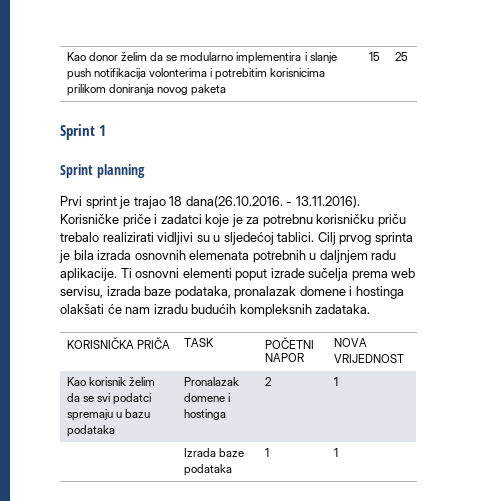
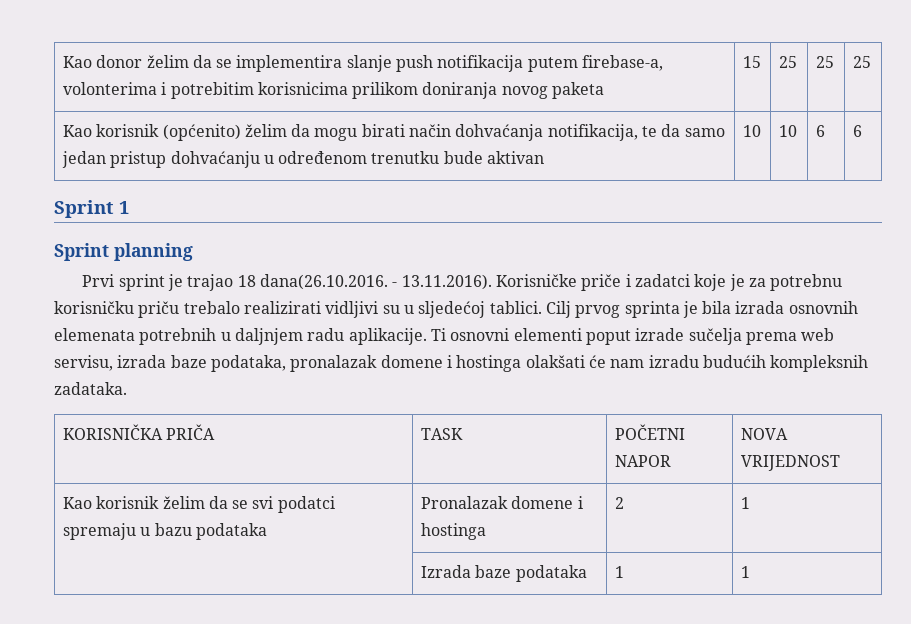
- Kao donor želim da se modularno implementira i slanje push notifikacija volonterima i potrebitim korisnicima prilikom doniranja novog paketa | 15 | 25
+ Kao donor želim da se implementira slanje push notifikacija putem firebase-a, volonterima i potrebitim korisnicima prilikom doniranja novog paketa | 15 | 25 | 25 | 25
+ Kao korisnik (općenito) želim da mogu birati način dohvaćanja notifikacija, te da samo jedan pristup dohvaćanju u određenom trenutku bude aktivan | 10 | 10 | 6 | 6

